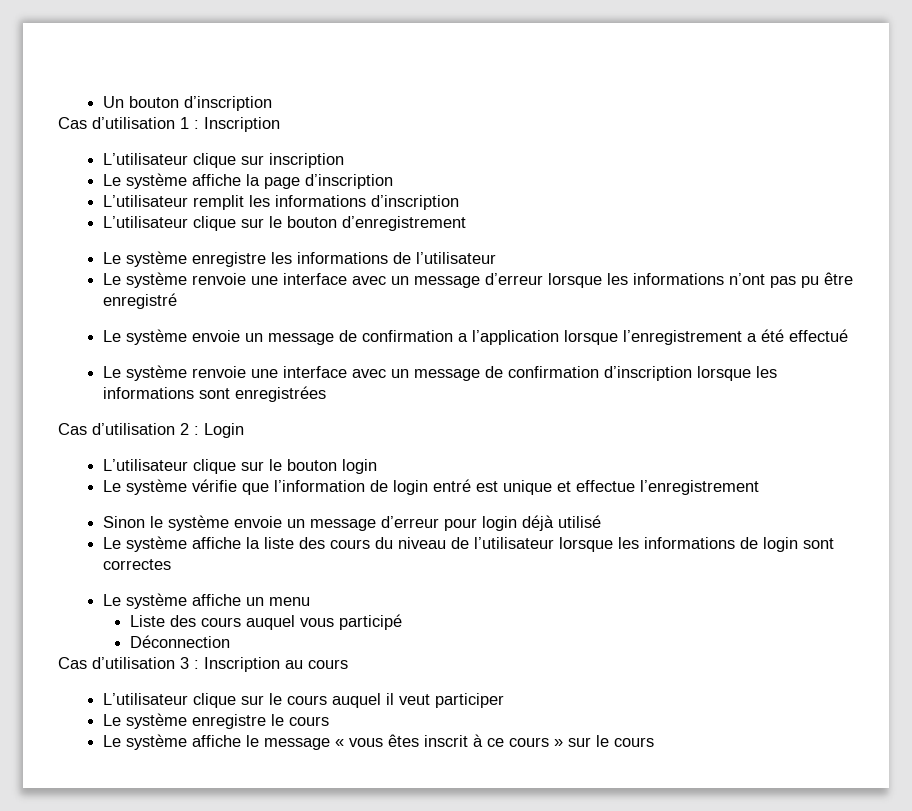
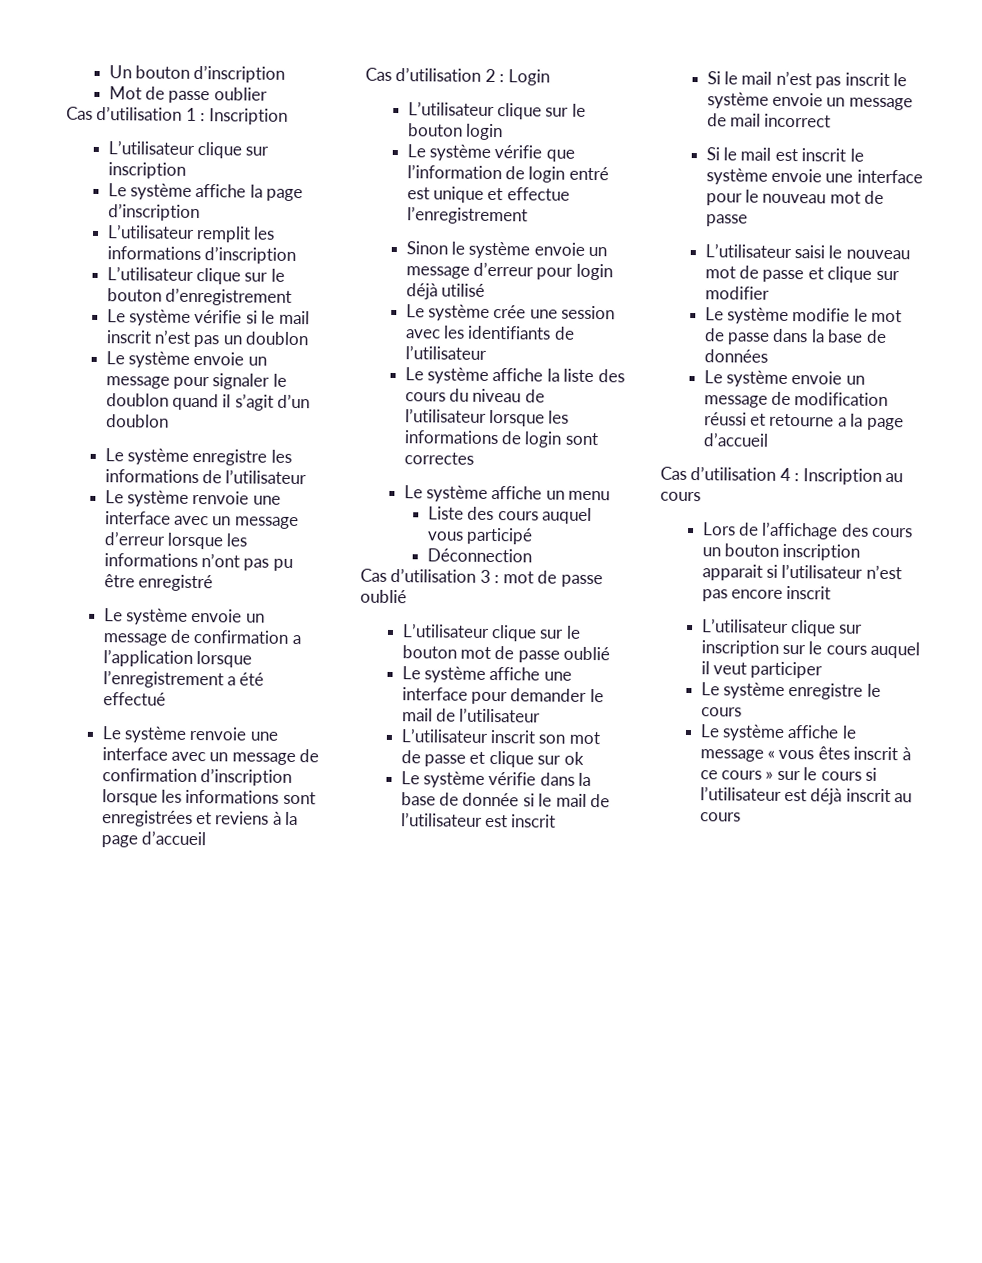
+ Mot de passe oublier
+ Le système vérifie si le mail inscrit n’est pas un doublon
+ Le système envoie un message pour signaler le doublon quand il s’agit d’un doublon
- Le système renvoie une interface avec un message de confirmation d’inscription lorsque les informations sont enregistrées
+ Le système renvoie une interface avec un message de confirmation d’inscription lorsque les informations sont enregistrées et reviens à la page d’accueil
+ Le système crée une session avec les identifiants de l’utilisateur
- Cas d’utilisation 3 : Inscription au cours
- L’utilisateur clique sur le cours auquel il veut participer
+ Cas d’utilisation 3 : mot de passe oublié
+ L’utilisateur clique sur le bouton mot de passe oublié
+ Le système affiche une interface pour demander le mail de l’utilisateur
+ L’utilisateur inscrit son mot de passe et clique sur ok
+ Le système vérifie dans la base de donnée si le mail de l’utilisateur est inscrit
+ Si le mail n’est pas inscrit le système envoie un message de mail incorrect
+ Si le mail est inscrit le système envoie une interface pour le nouveau mot de passe
+ L’utilisateur saisi le nouveau mot de passe et clique sur modifier
+ Le système modifie le mot de passe dans la base de données
+ Le système envoie un message de modification réussi et retourne a la page d’accueil
+ Cas d’utilisation 4 : Inscription au cours
+ Lors de l’affichage des cours un bouton inscription apparait si l’utilisateur n’est pas encore inscrit
+ L’utilisateur clique sur inscription sur le cours auquel il veut participer
- Le système affiche le message « vous êtes inscrit à ce cours » sur le cours
+ Le système affiche le message « vous êtes inscrit à ce cours » sur le cours si l’utilisateur est déjà inscrit au cours

